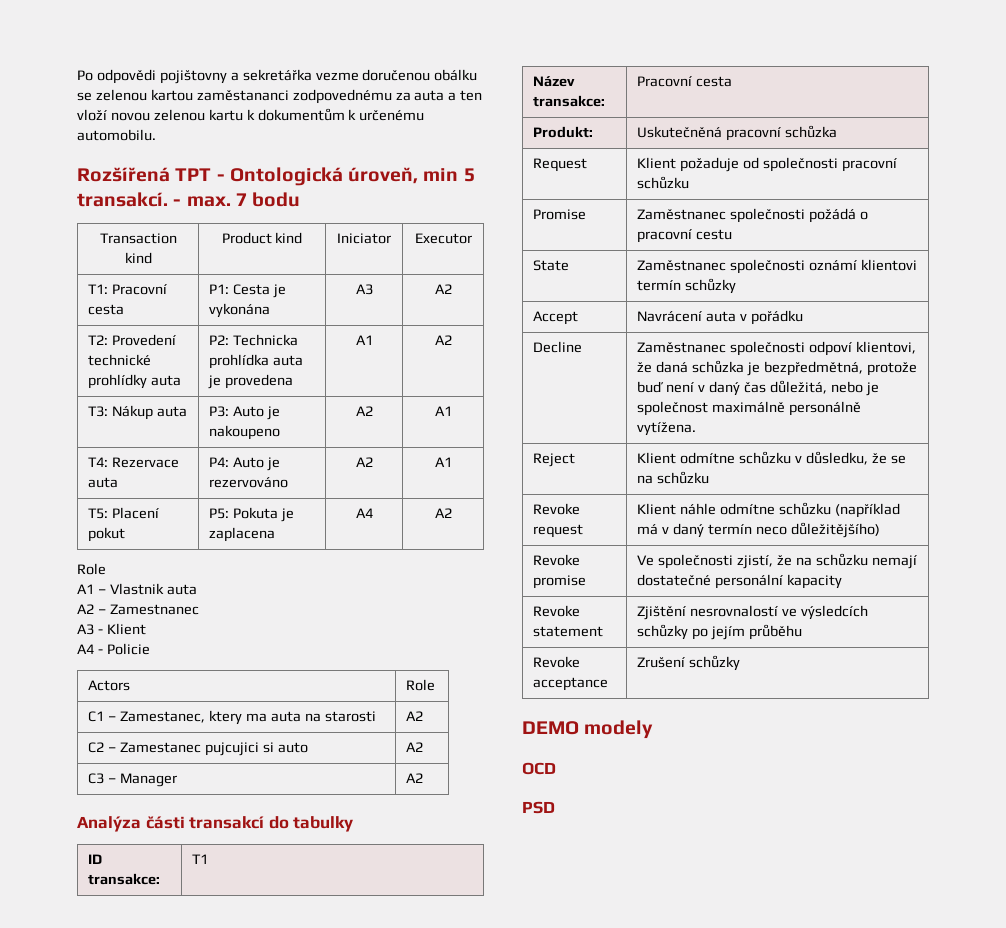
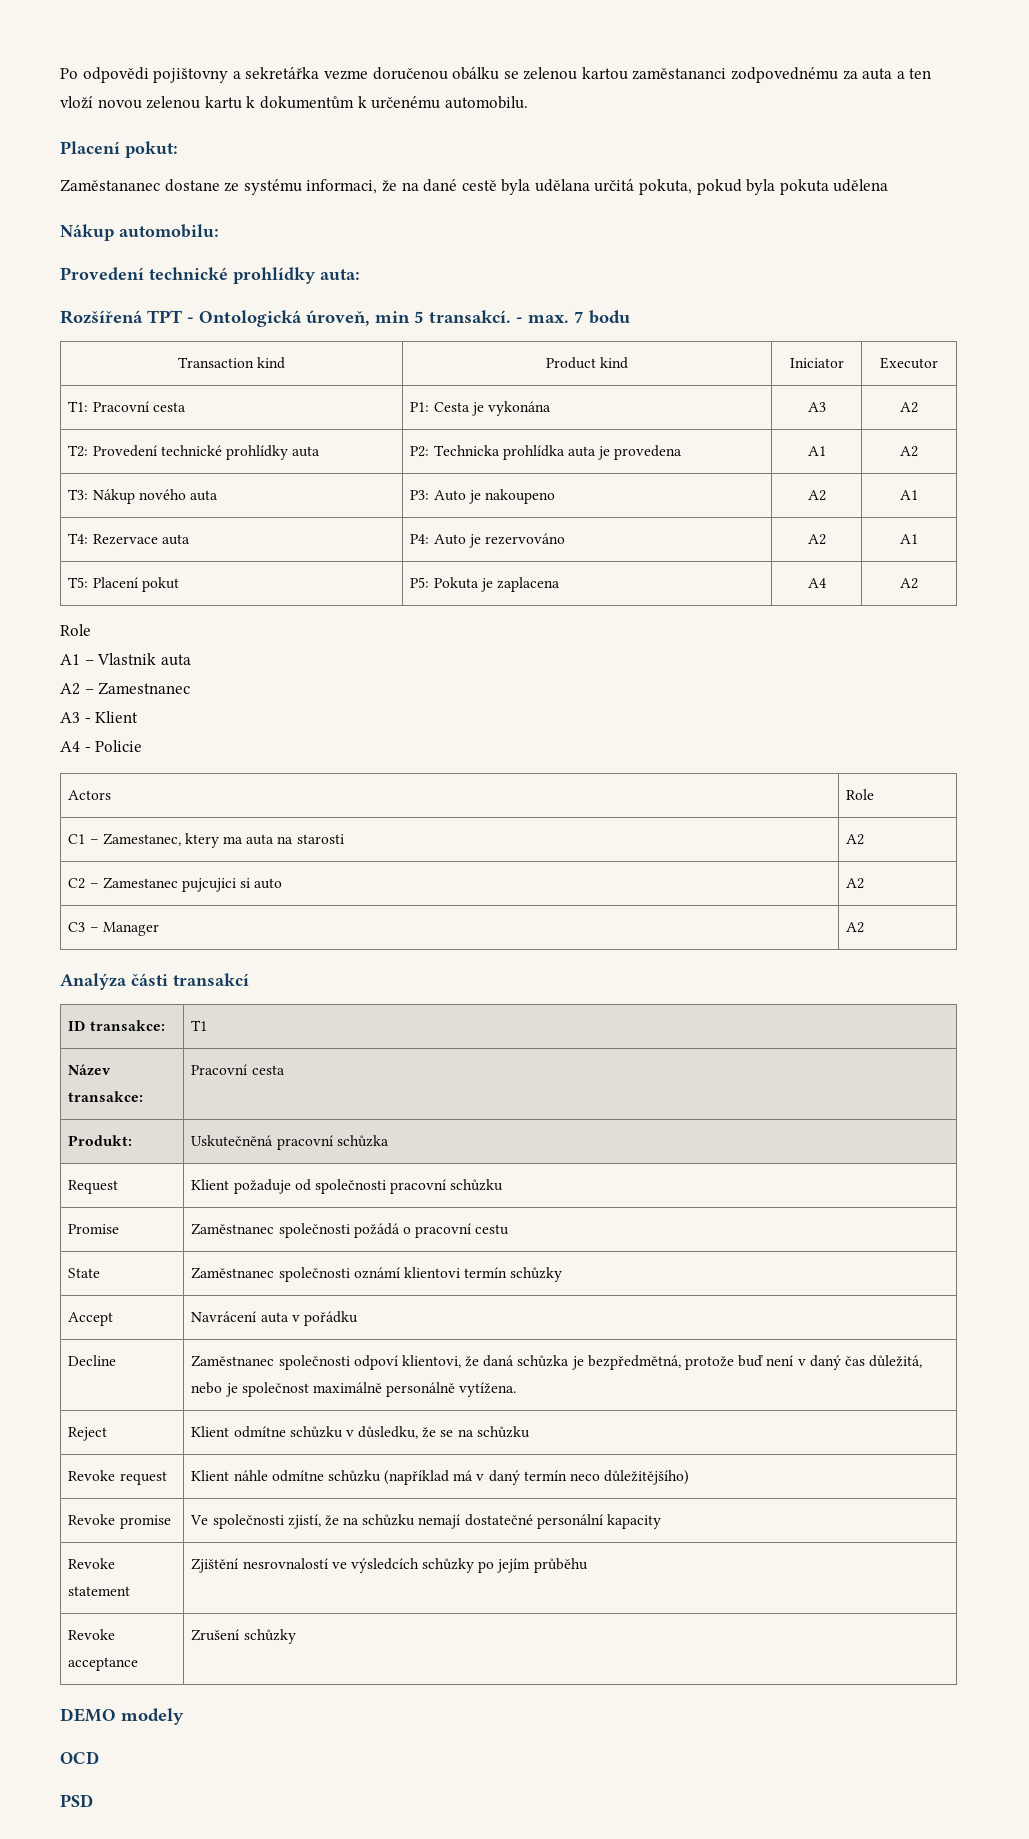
+ Placení pokut:
+ Zaměstananec dostane ze systému informaci, že na dané cestě byla udělana určitá pokuta, pokud byla pokuta udělena
+ Nákup automobilu:
+ Provedení technické prohlídky auta:
- T3: Nákup auta | P3: Auto je nakoupeno | A2 | A1
+ T3: Nákup nového auta | P3: Auto je nakoupeno | A2 | A1
- Analýza části transakcí do tabulky
+ Analýza části transakcí

